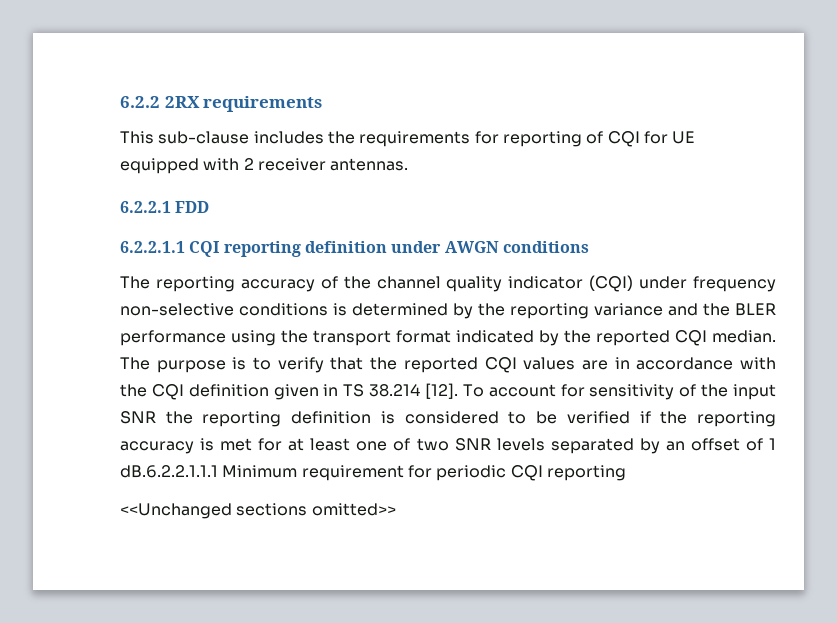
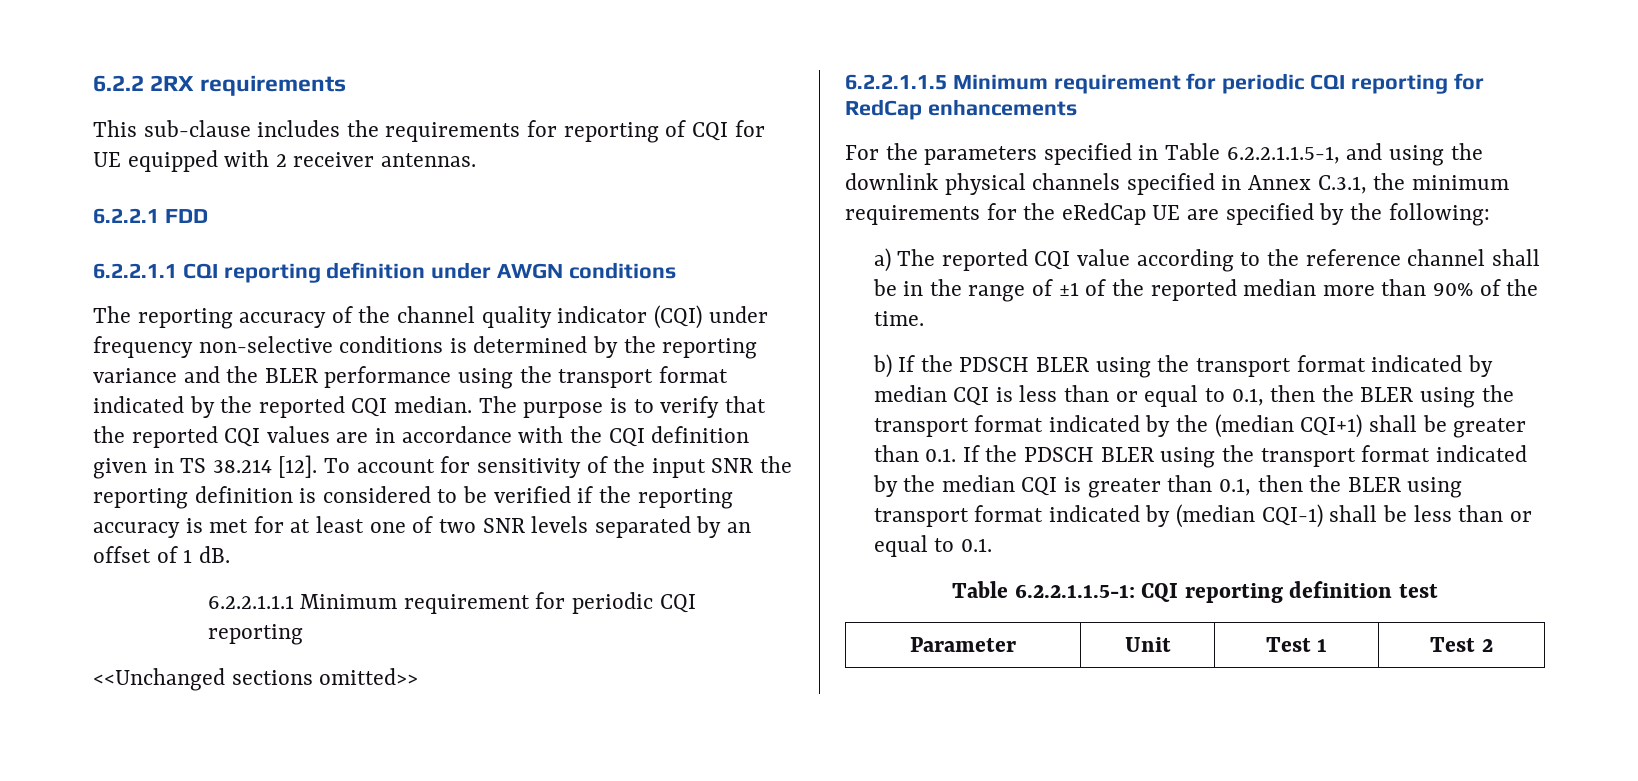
- To account for sensitivity of the input SNR the reporting definition is considered to be verified if the reporting accuracy is met for at least one of two SNR levels separated by an offset of 1 dB.6.2.2.1.1.1 Minimum requirement for periodic CQI reporting
+ To account for sensitivity of the input SNR the reporting definition is considered to be verified if the reporting accuracy is met for at least one of two SNR levels separated by an offset of 1 dB.
+ 6.2.2.1.1.1 Minimum requirement for periodic CQI reporting
+ 6.2.2.1.1.5 Minimum requirement for periodic CQI reporting for RedCap enhancements
+ For the parameters specified in Table 6.2.2.1.1.5-1, and using the downlink physical channels specified in Annex C.3.1, the minimum requirements for the eRedCap UE are specified by the following:
+ a) The reported CQI value according to the reference channel shall be in the range of ±1 of the reported median more than 90% of the time.
+ b) If the PDSCH BLER using the transport format indicated by median CQI is less than or equal to 0.1, then the BLER using the transport format indicated by the (median CQI+1) shall be greater than 0.1. If the PDSCH BLER using the transport format indicated by the median CQI is greater than 0.1, then the BLER using transport format indicated by (median CQI-1) shall be less than or equal to 0.1.
+ Table 6.2.2.1.1.5-1: CQI reporting definition test
+ Parameter | Unit | Test 1 | Test 2

